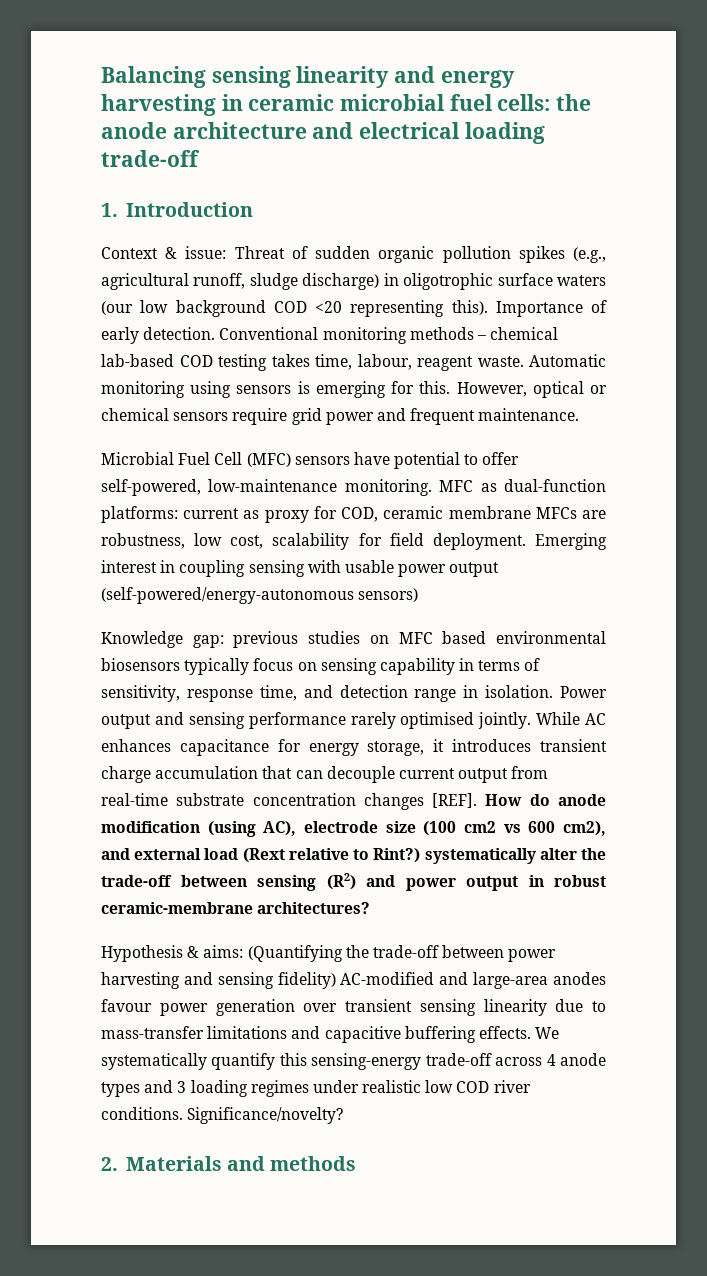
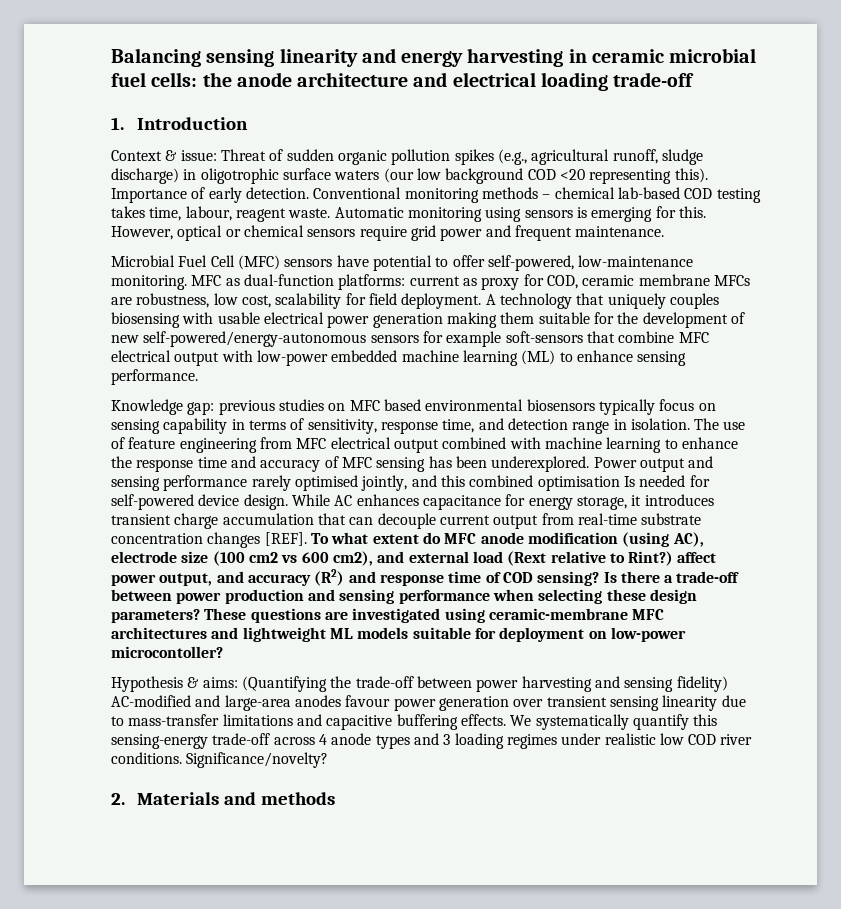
- Emerging interest in coupling sensing with usable power output (self-powered/energy-autonomous sensors)
+ A technology that uniquely couples biosensing with usable electrical power generation making them suitable for the development of new self-powered/energy-autonomous sensors for example soft-sensors that combine MFC electrical output with low-power embedded machine learning (ML) to enhance sensing performance.
+ The use of feature engineering from MFC electrical output combined with machine learning to enhance the response time and accuracy of MFC sensing has been underexplored.
- Power output and sensing performance rarely optimised jointly.
+ Power output and sensing performance rarely optimised jointly, and this combined optimisation Is needed for self-powered device design.
- How do anode modification (using AC), electrode size (100 cm2 vs 600 cm2), and external load (Rext relative to Rint?) systematically alter the trade-off between sensing (R2) and power output in robust ceramic-membrane architectures?
+ To what extent do MFC anode modification (using AC), electrode size (100 cm2 vs 600 cm2), and external load (Rext relative to Rint?) affect power output, and accuracy (R2) and response time of COD sensing? Is there a trade-off between power production and sensing performance when selecting these design parameters? These questions are investigated using ceramic-membrane MFC architectures and lightweight ML models suitable for deployment on low-power microcontoller?

